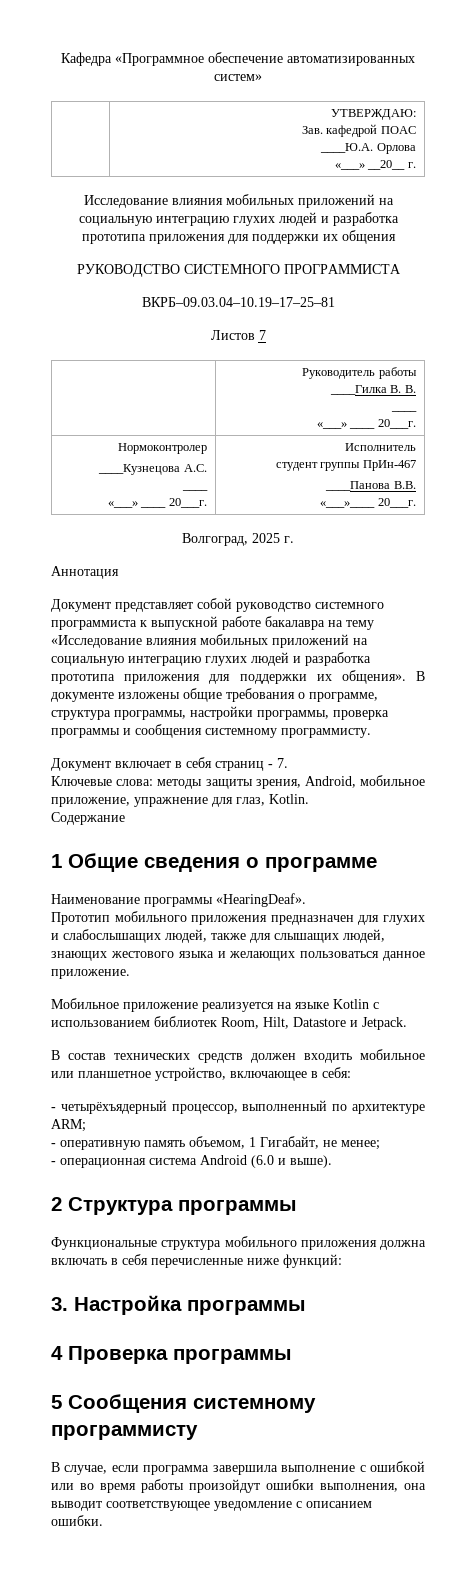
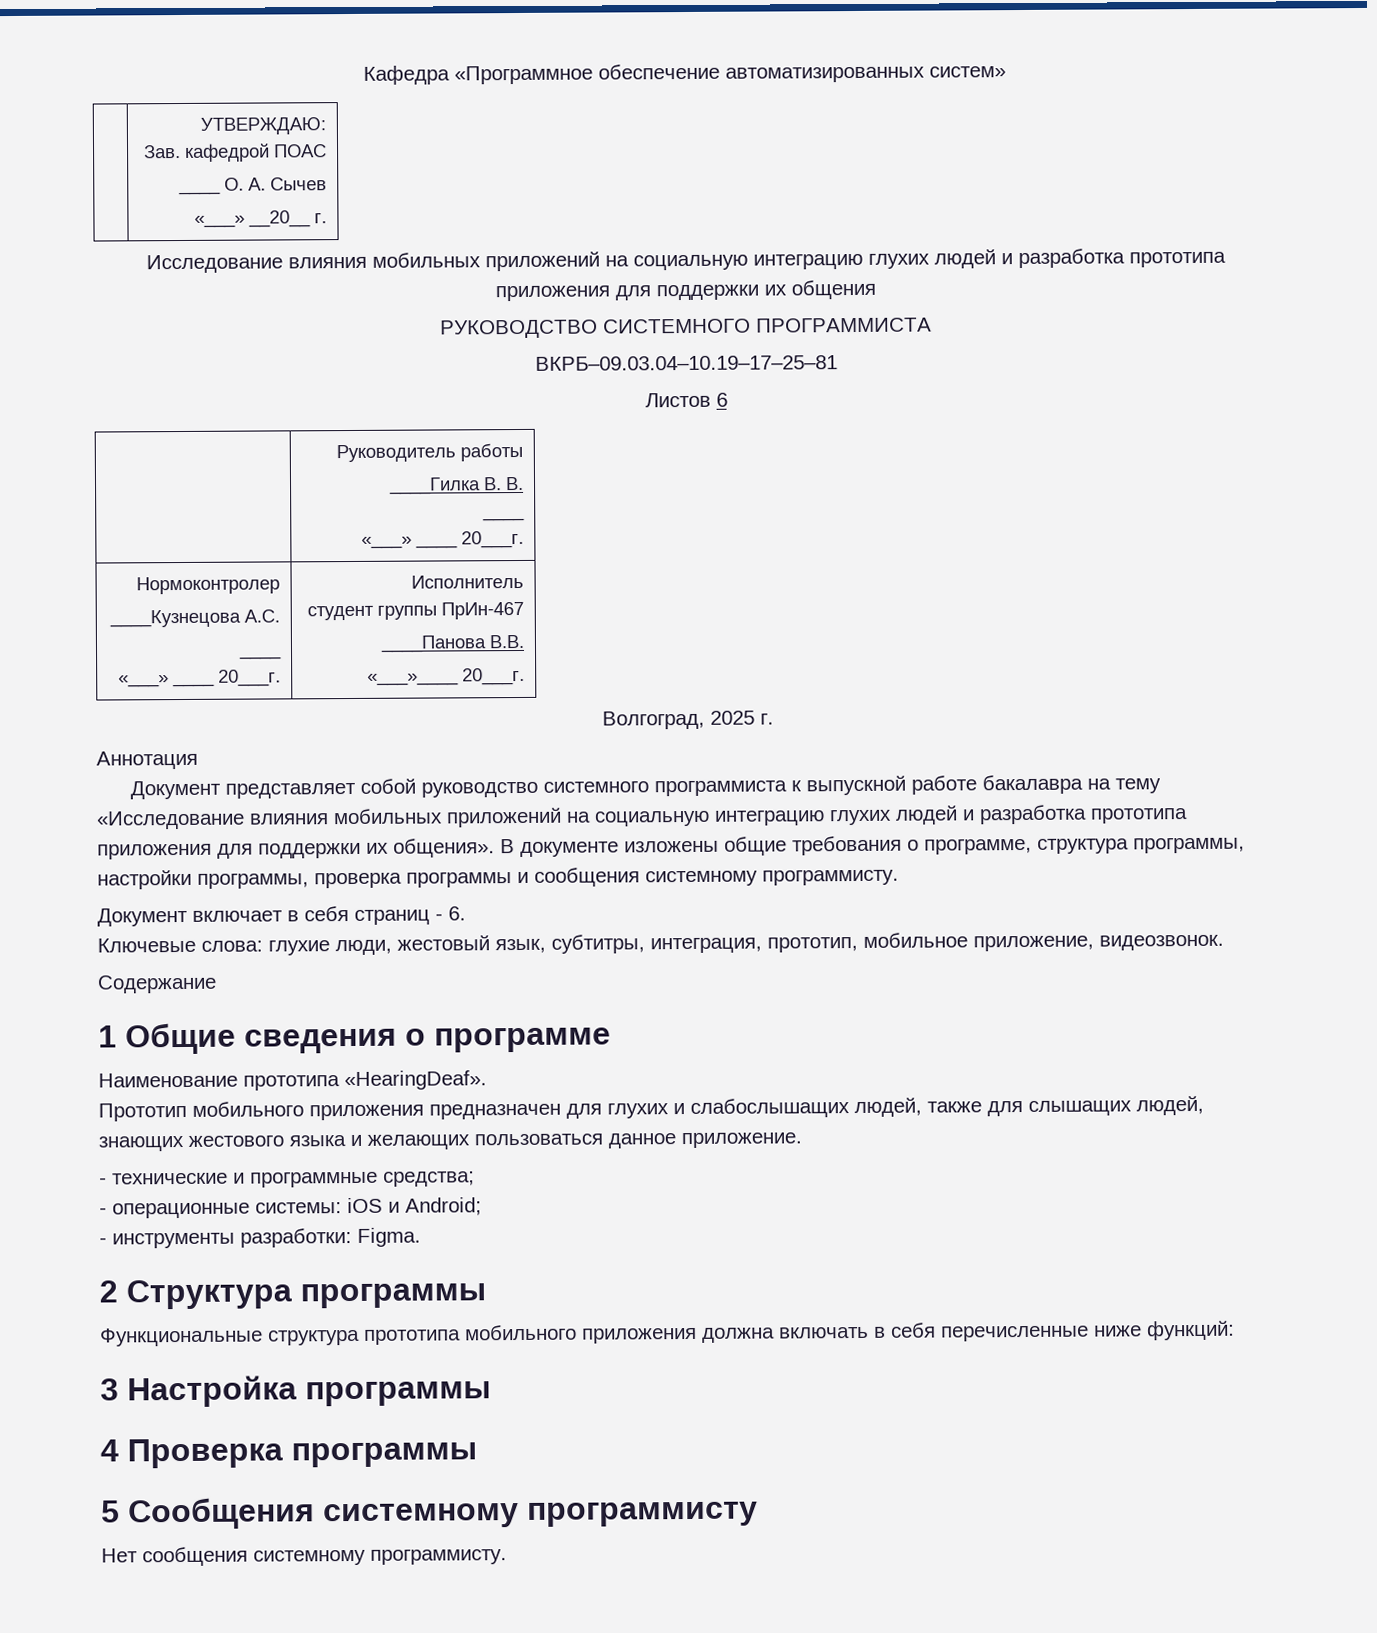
  | УТВЕРЖДАЮ:
  Зав. кафедрой ПОАС
- ____Ю.А. Орлова
+ ____ О. А. Сычев
- Листов 7
+ Листов 6
- Документ включает в себя страниц - 7.
+ Документ включает в себя страниц - 6.
- Ключевые слова: методы защиты зрения, Android, мобильное приложение, упражнение для глаз, Kotlin.
+ Ключевые слова: глухие люди, жестовый язык, субтитры, интеграция, прототип, мобильное приложение, видеозвонок.
- Наименование программы «HearingDeaf».
+ Наименование прототипа «HearingDeaf».
- Мобильное приложение реализуется на языке Kotlin с использованием библиотек Room, Hilt, Datastore и Jetpack.
- В состав технических средств должен входить мобильное или планшетное устройство, включающее в себя:
- - четырёхъядерный процессор, выполненный по архитектуре ARM;
- - оперативную память объемом, 1 Гигабайт, не менее;
- - операционная система Android (6.0 и выше).
+ - технические и программные средства;
+ - операционные системы: iOS и Android;
+ - инструменты разработки: Figma.
- Функциональные структура мобильного приложения должна включать в себя перечисленные ниже функций:
+ Функциональные структура прототипа мобильного приложения должна включать в себя перечисленные ниже функций:
- 3. Настройка программы
+ 3 Настройка программы
- В случае, если программа завершила выполнение с ошибкой или во время работы произойдут ошибки выполнения, она выводит соответствующее уведомление с описанием ошибки.
+ Нет сообщения системному программисту.

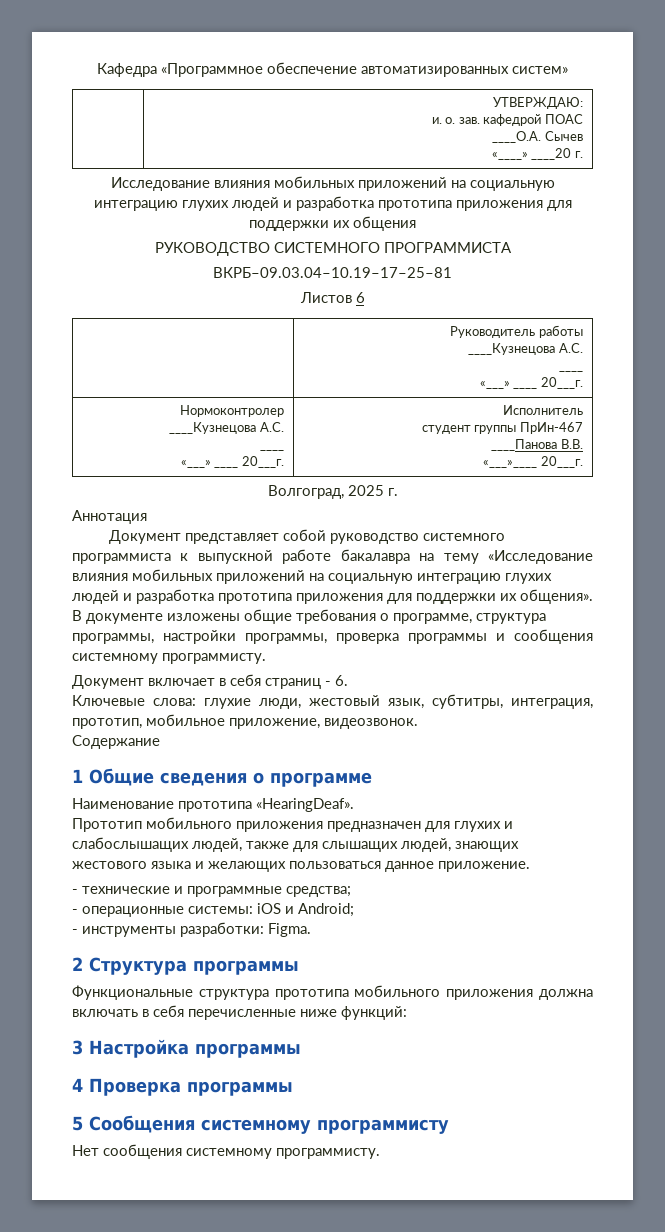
  | УТВЕРЖДАЮ:
- Зав. кафедрой ПОАС
- ____ О. А. Сычев
- «___» __20__ г.
+ и. о. зав. кафедрой ПОАС
+ ____О.А. Сычев
+ «____» ____20 г.
  | Руководитель работы
- ____Гилка В. В.
+ ____Кузнецова А.С.

